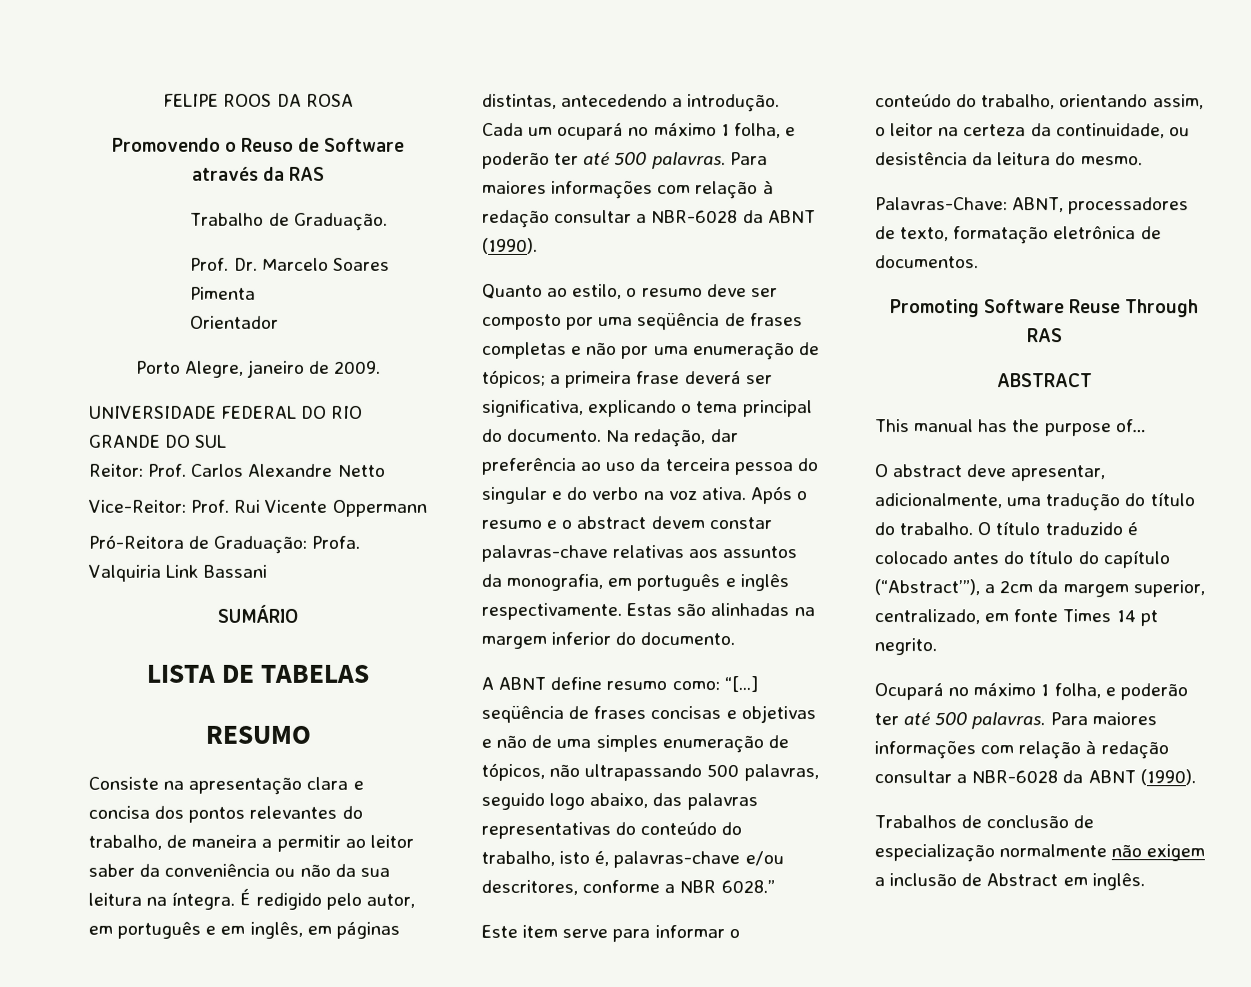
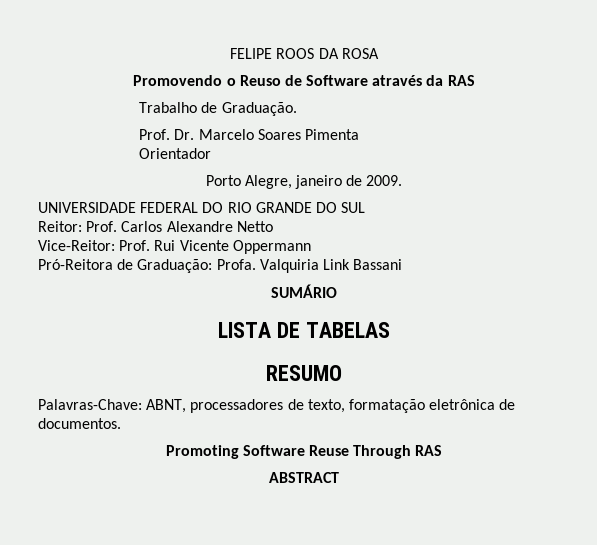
- Consiste na apresentação clara e concisa dos pontos relevantes do trabalho, de maneira a permitir ao leitor saber da conveniência ou não da sua leitura na íntegra. É redigido pelo autor, em português e em inglês, em páginas distintas, antecedendo a introdução. Cada um ocupará no máximo 1 folha, e poderão ter até 500 palavras. Para maiores informações com relação à redação consultar a NBR-6028 da ABNT (1990).
- Quanto ao estilo, o resumo deve ser composto por uma seqüência de frases completas e não por uma enumeração de tópicos; a primeira frase deverá ser significativa, explicando o tema principal do documento. Na redação, dar preferência ao uso da terceira pessoa do singular e do verbo na voz ativa. Após o resumo e o abstract devem constar palavras-chave relativas aos assuntos da monografia, em português e inglês respectivamente. Estas são alinhadas na margem inferior do documento.
- A ABNT define resumo como: “[...] seqüência de frases concisas e objetivas e não de uma simples enumeração de tópicos, não ultrapassando 500 palavras, seguido logo abaixo, das palavras representativas do conteúdo do trabalho, isto é, palavras-chave e/ou descritores, conforme a NBR 6028.”
- Este item serve para informar o conteúdo do trabalho, orientando assim, o leitor na certeza da continuidade, ou desistência da leitura do mesmo.
- This manual has the purpose of…
- O abstract deve apresentar, adicionalmente, uma tradução do título do trabalho. O título traduzido é colocado antes do título do capítulo (“Abstract’”), a 2cm da margem superior, centralizado, em fonte Times 14 pt negrito.
- Ocupará no máximo 1 folha, e poderão ter até 500 palavras. Para maiores informações com relação à redação consultar a NBR-6028 da ABNT (1990).
- Trabalhos de conclusão de especialização normalmente não exigem a inclusão de Abstract em inglês.

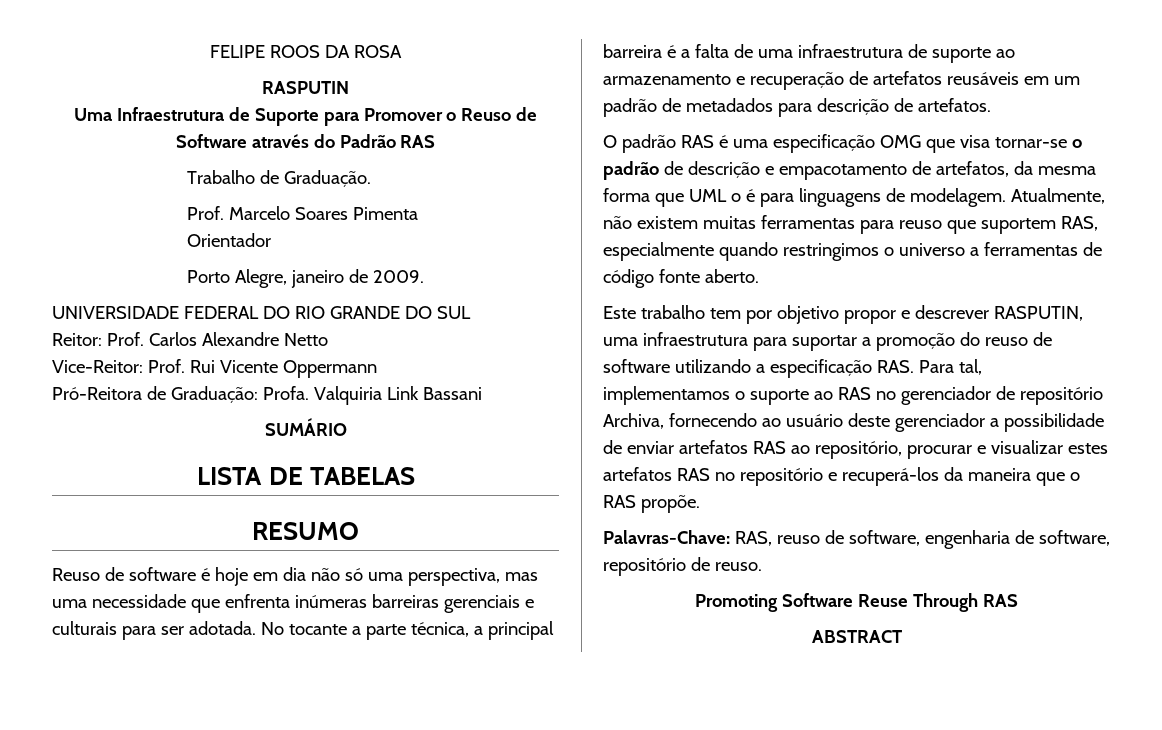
- Promovendo o Reuso de Software através da RAS
+ RASPUTIN
+ Uma Infraestrutura de Suporte para Promover o Reuso de Software através do Padrão RAS
- Prof. Dr. Marcelo Soares Pimenta
+ Prof. Marcelo Soares Pimenta
- Palavras-Chave: ABNT, processadores de texto, formatação eletrônica de documentos.
+ Reuso de software é hoje em dia não só uma perspectiva, mas uma necessidade que enfrenta inúmeras barreiras gerenciais e culturais para ser adotada. No tocante a parte técnica, a principal barreira é a falta de uma infraestrutura de suporte ao armazenamento e recuperação de artefatos reusáveis em um padrão de metadados para descrição de artefatos.
+ O padrão RAS é uma especificação OMG que visa tornar-se o padrão de descrição e empacotamento de artefatos, da mesma forma que UML o é para linguagens de modelagem. Atualmente, não existem muitas ferramentas para reuso que suportem RAS, especialmente quando restringimos o universo a ferramentas de código fonte aberto.
+ Este trabalho tem por objetivo propor e descrever RASPUTIN, uma infraestrutura para suportar a promoção do reuso de software utilizando a especificação RAS. Para tal, implementamos o suporte ao RAS no gerenciador de repositório Archiva, fornecendo ao usuário deste gerenciador a possibilidade de enviar artefatos RAS ao repositório, procurar e visualizar estes artefatos RAS no repositório e recuperá-los da maneira que o RAS propõe.
+ Palavras-Chave: RAS, reuso de software, engenharia de software, repositório de reuso.

